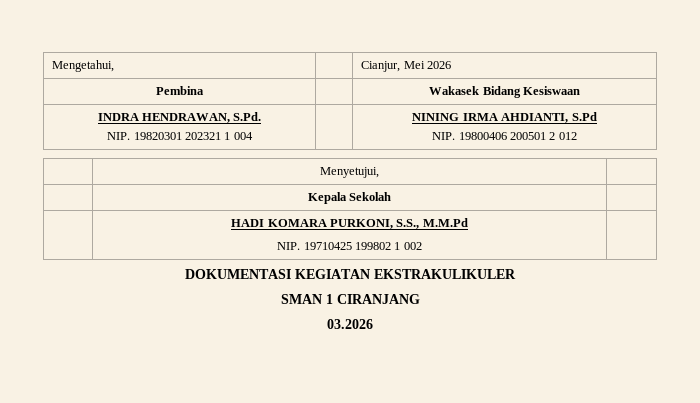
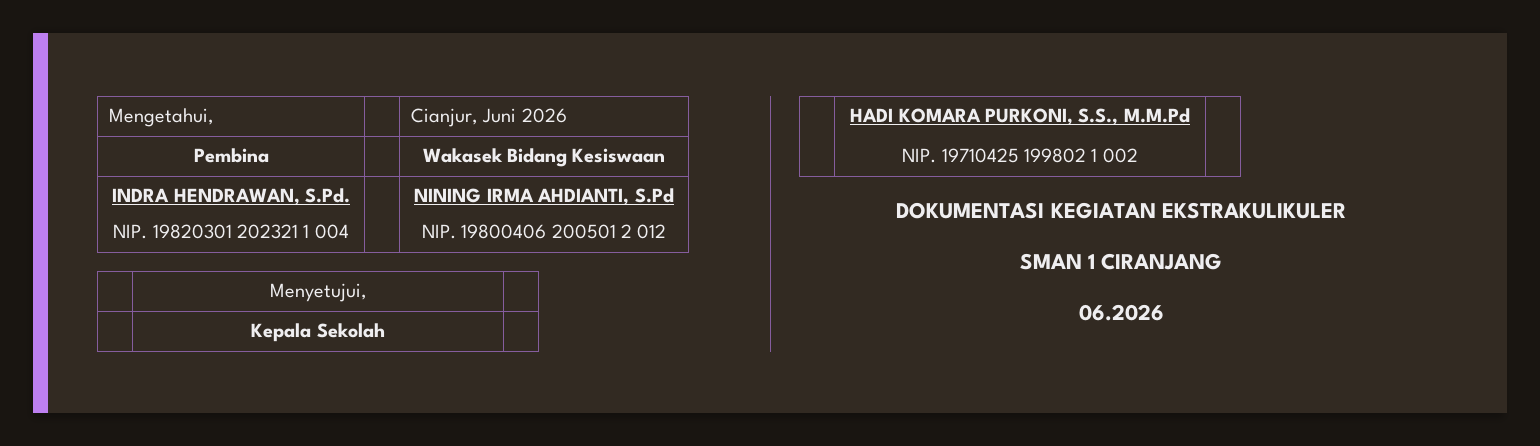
- Mengetahui, | | Cianjur, Mei 2026
+ Mengetahui, | | Cianjur, Juni 2026
- 03.2026
+ 06.2026

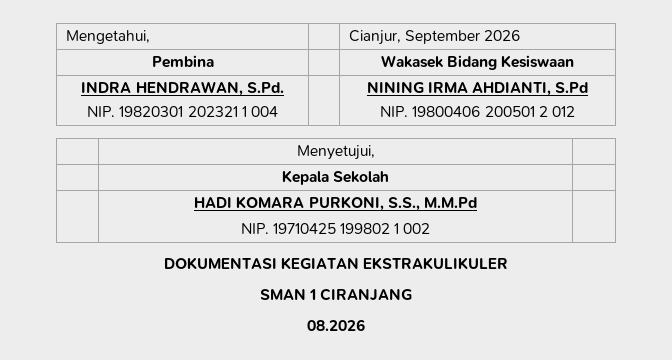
- Mengetahui, | | Cianjur, Juni 2026
+ Mengetahui, | | Cianjur, September 2026
- 06.2026
+ 08.2026

